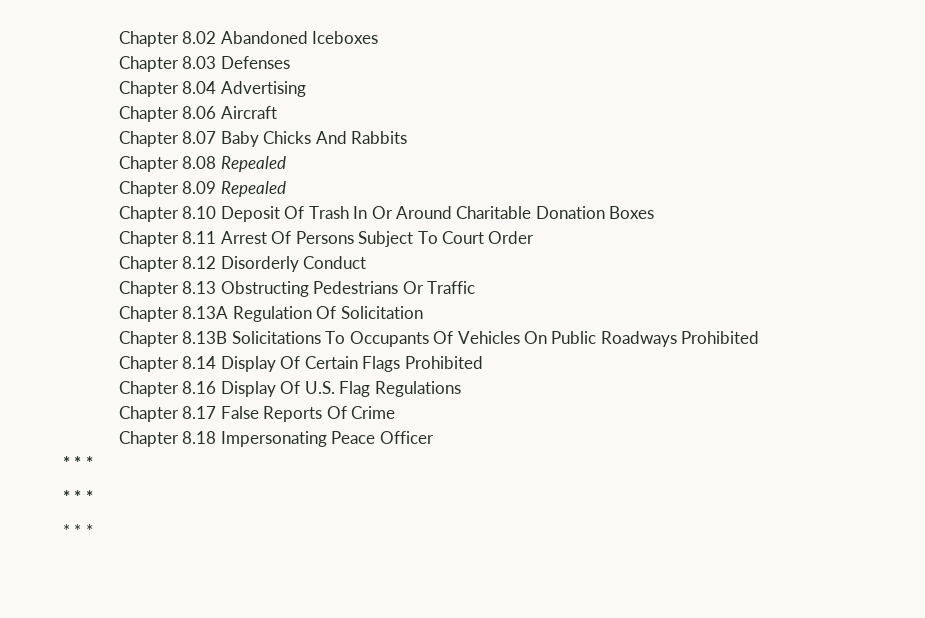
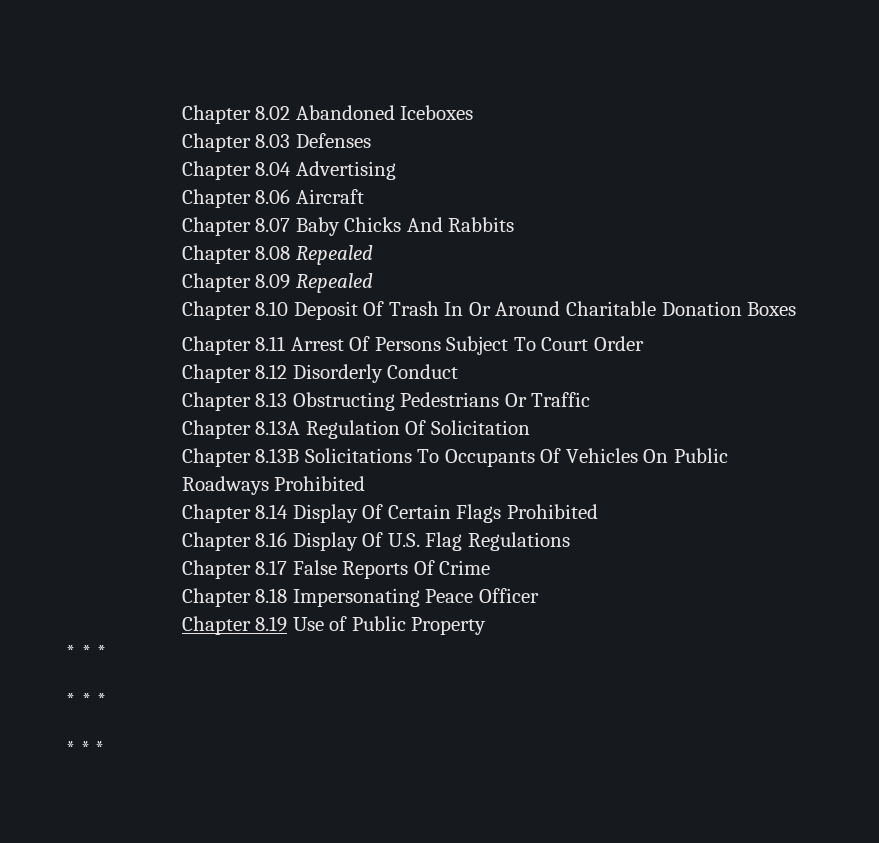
+ Chapter 8.19 Use of Public Property

